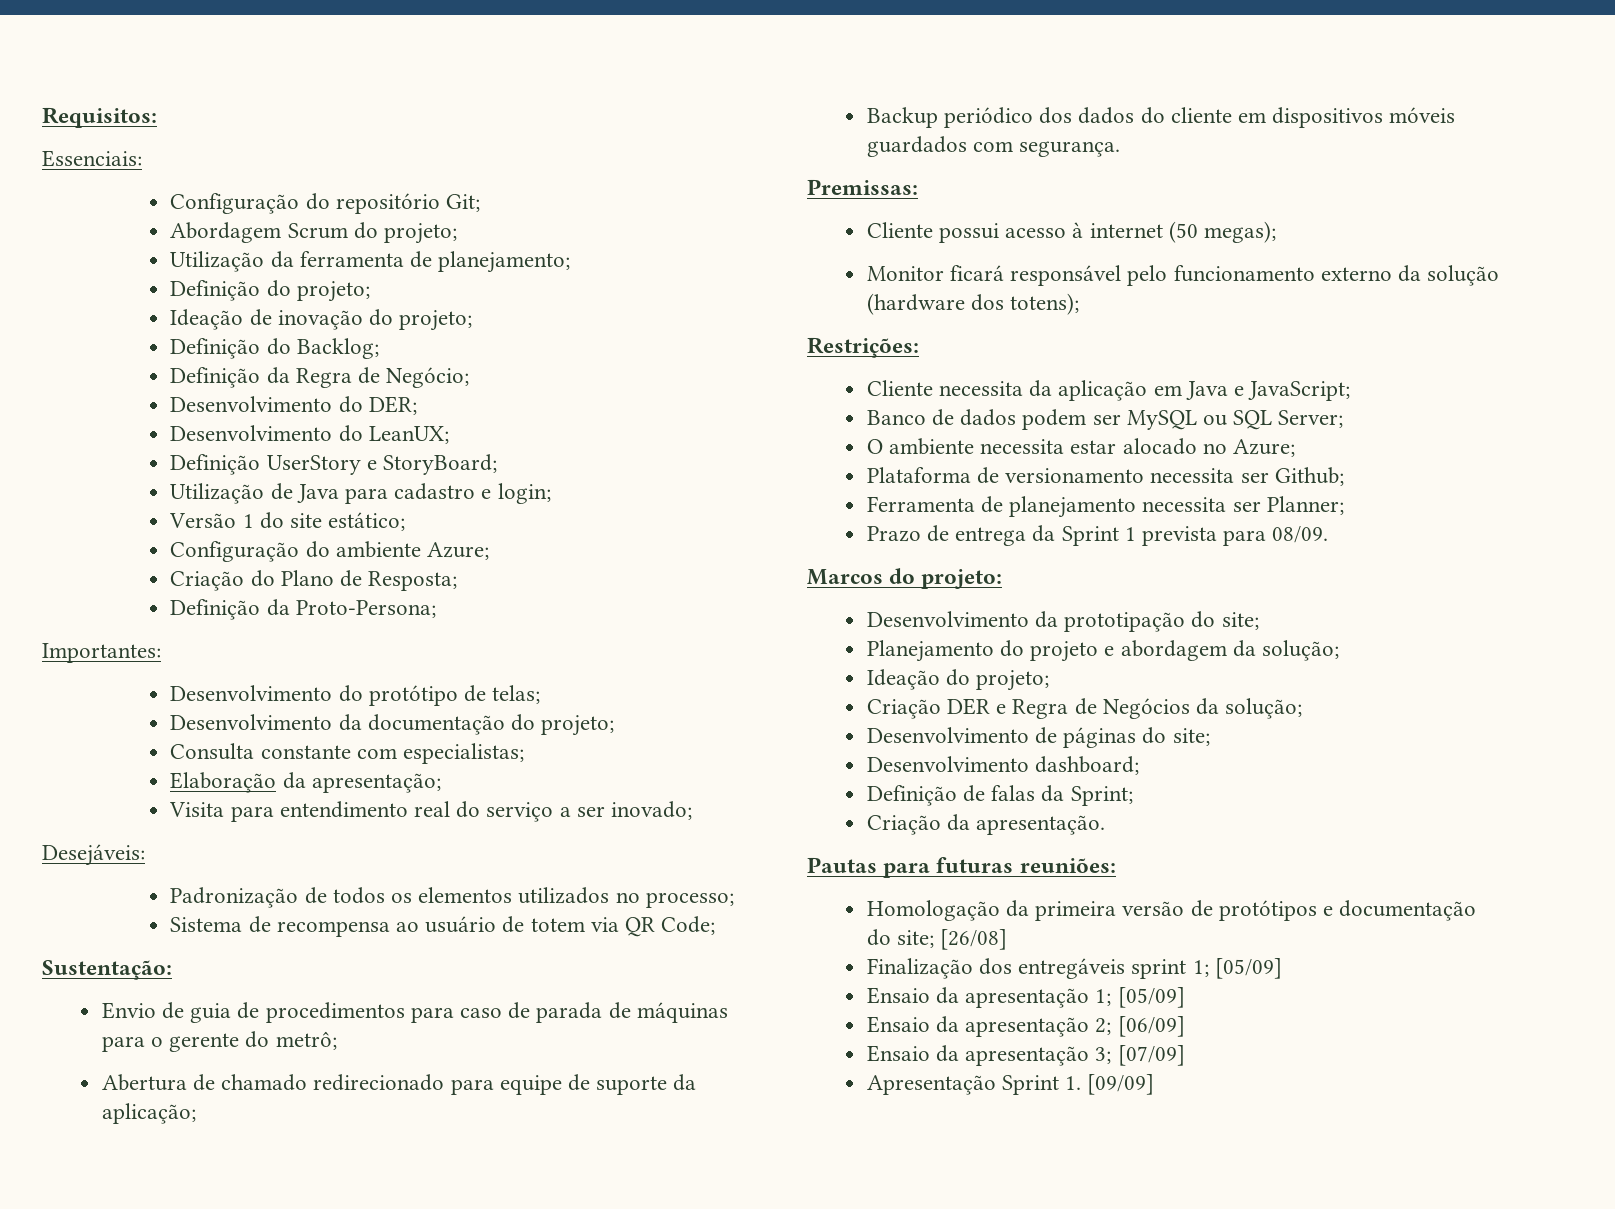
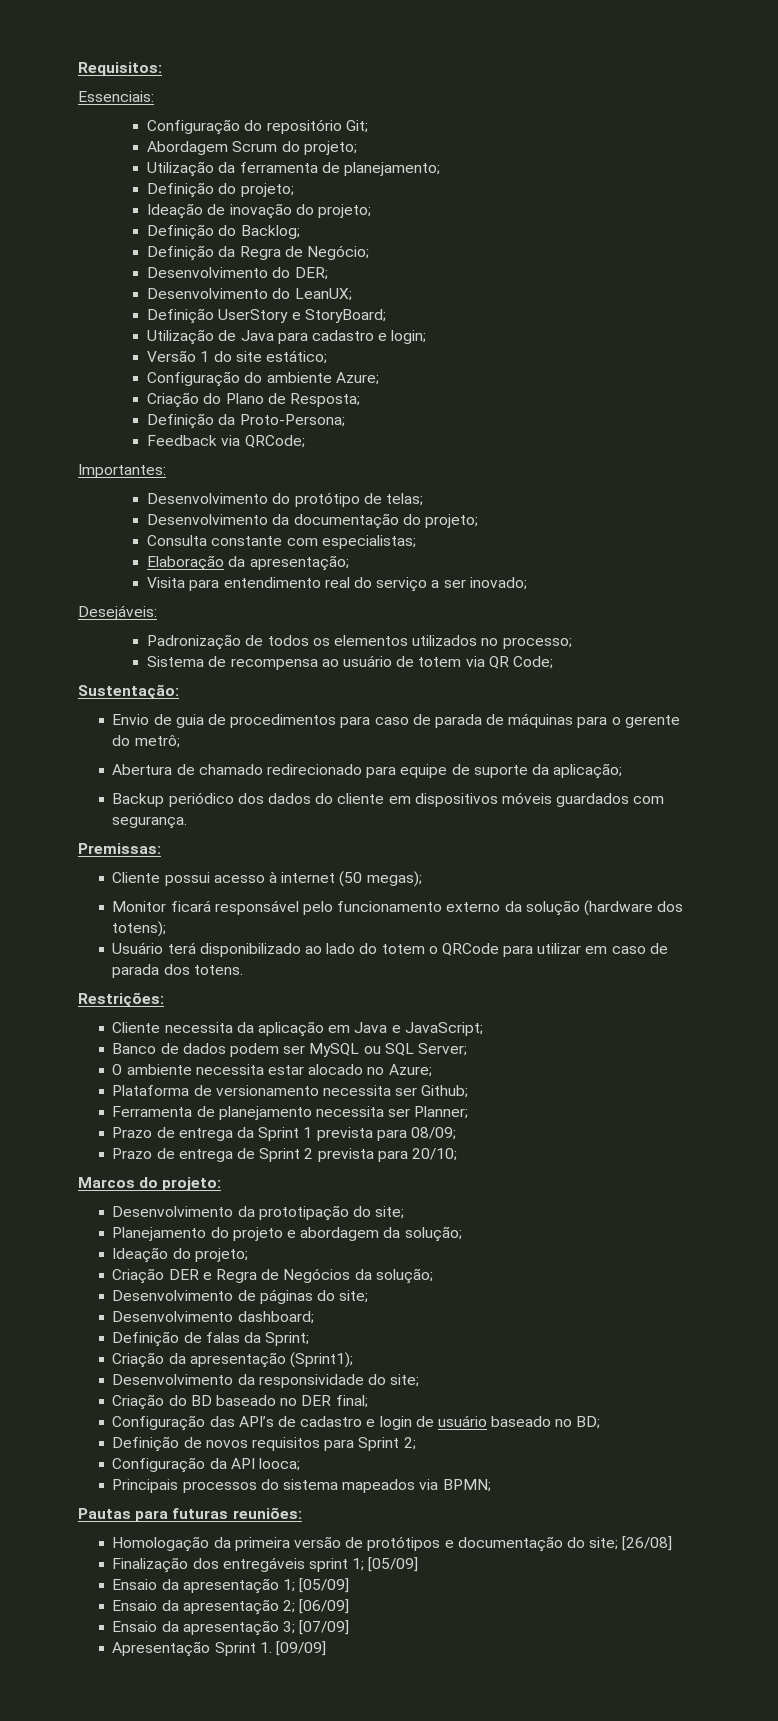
+ Feedback via QRCode;
+ Usuário terá disponibilizado ao lado do totem o QRCode para utilizar em caso de parada dos totens.
- Prazo de entrega da Sprint 1 prevista para 08/09.
+ Prazo de entrega da Sprint 1 prevista para 08/09;
+ Prazo de entrega de Sprint 2 prevista para 20/10;
- Criação da apresentação.
+ Criação da apresentação (Sprint1);
+ Desenvolvimento da responsividade do site;
+ Criação do BD baseado no DER final;
+ Configuração das API’s de cadastro e login de usuário baseado no BD;
+ Definição de novos requisitos para Sprint 2;
+ Configuração da API looca;
+ Principais processos do sistema mapeados via BPMN;

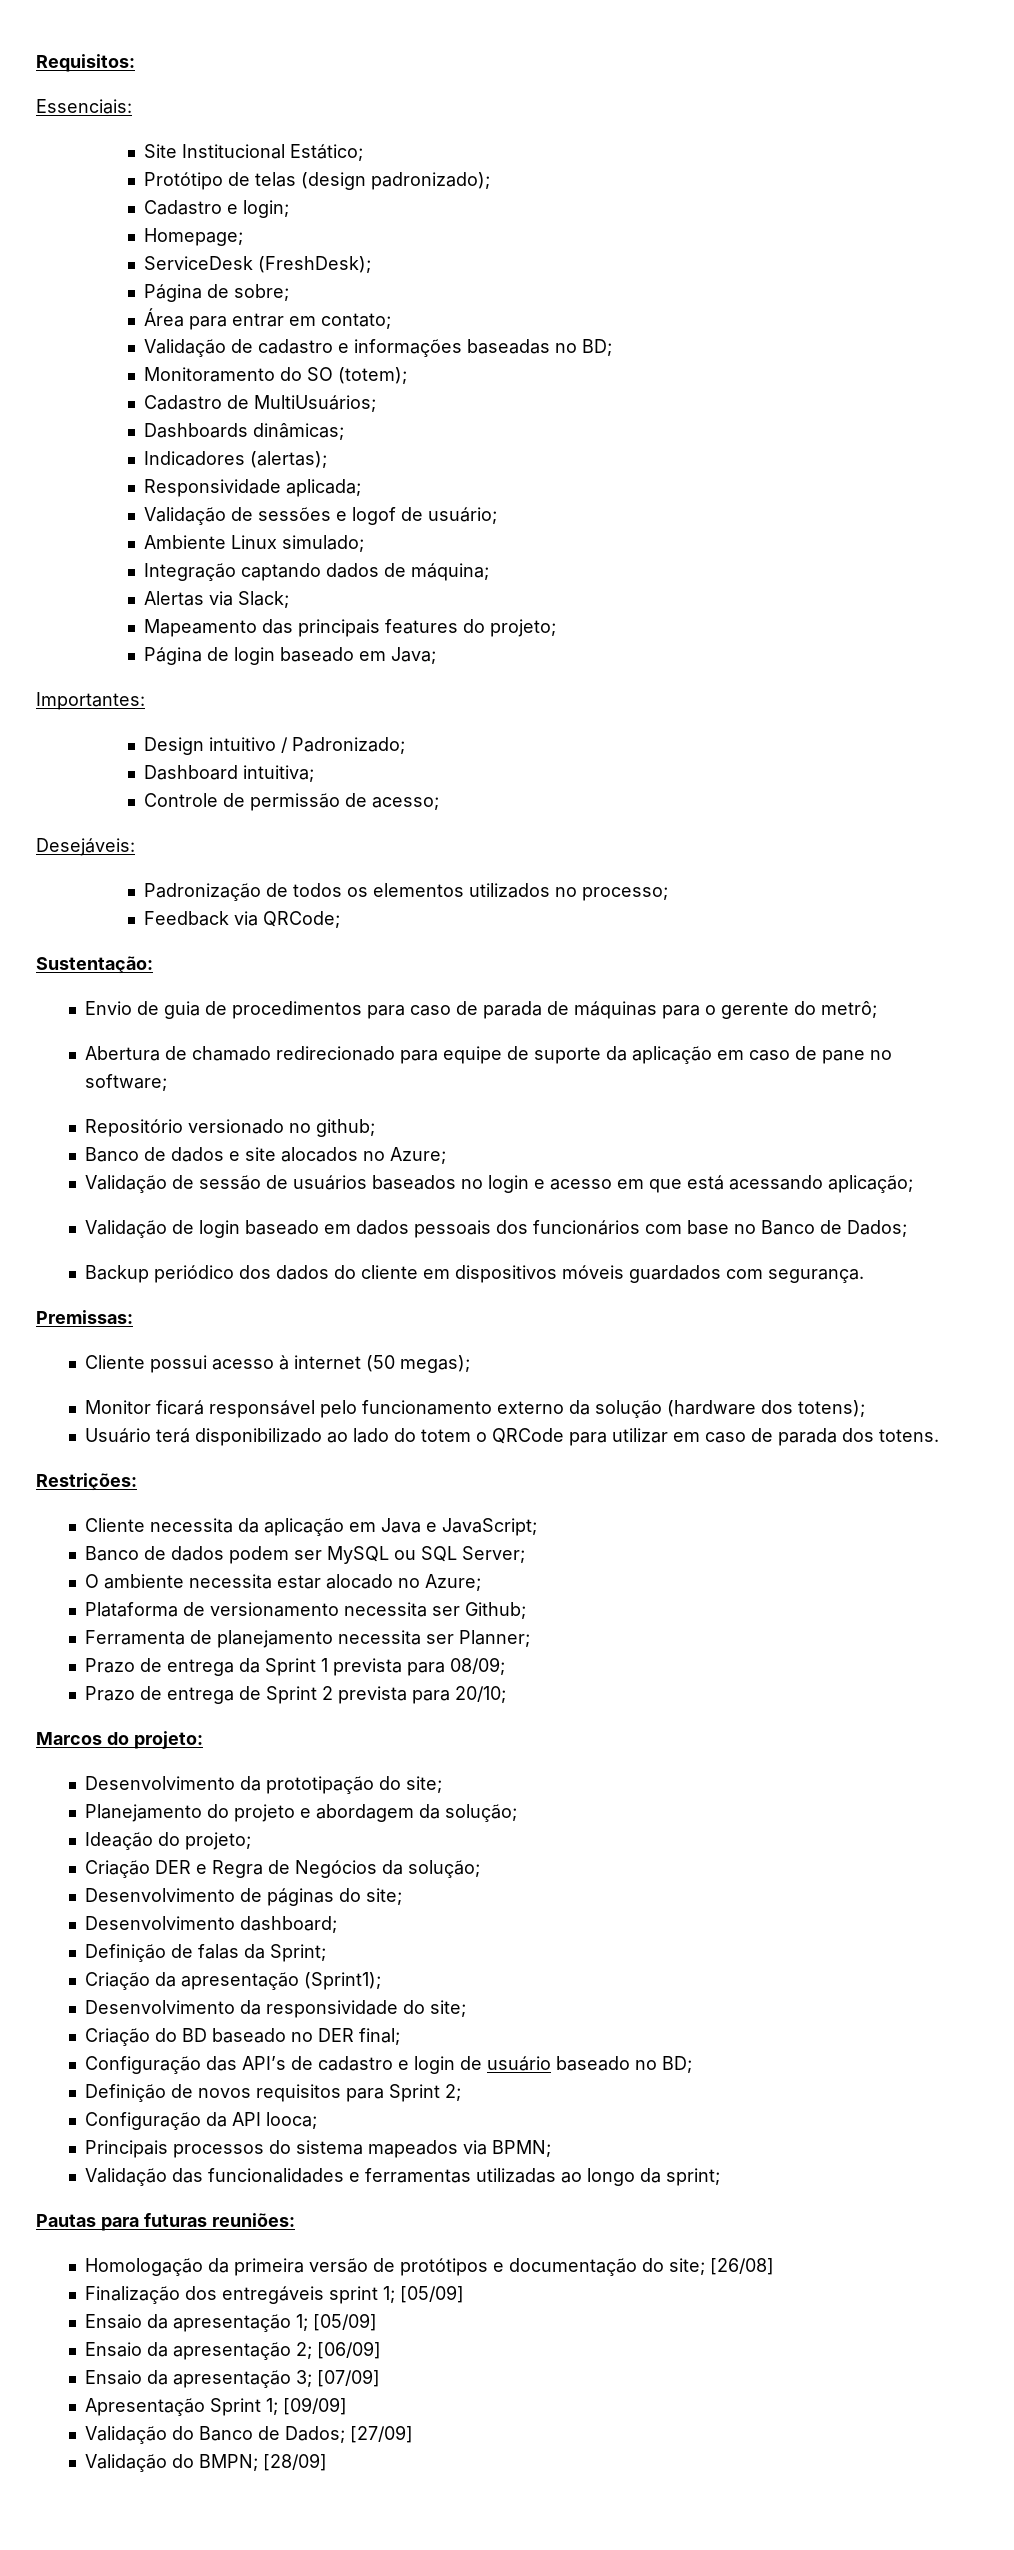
- Configuração do repositório Git;
- Abordagem Scrum do projeto;
- Utilização da ferramenta de planejamento;
- Definição do projeto;
- Ideação de inovação do projeto;
- Definição do Backlog;
- Definição da Regra de Negócio;
- Desenvolvimento do DER;
- Desenvolvimento do LeanUX;
- Definição UserStory e StoryBoard;
- Utilização de Java para cadastro e login;
- Versão 1 do site estático;
- Configuração do ambiente Azure;
- Criação do Plano de Resposta;
- Definição da Proto-Persona;
- Feedback via QRCode;
+ Site Institucional Estático;
+ Protótipo de telas (design padronizado);
+ Cadastro e login;
+ Homepage;
+ ServiceDesk (FreshDesk);
+ Página de sobre;
+ Área para entrar em contato;
+ Validação de cadastro e informações baseadas no BD;
+ Monitoramento do SO (totem);
+ Cadastro de MultiUsuários;
+ Dashboards dinâmicas;
+ Indicadores (alertas);
+ Responsividade aplicada;
+ Validação de sessões e logof de usuário;
+ Ambiente Linux simulado;
+ Integração captando dados de máquina;
+ Alertas via Slack;
+ Mapeamento das principais features do projeto;
+ Página de login baseado em Java;
  Importantes:
- Desenvolvimento do protótipo de telas;
- Desenvolvimento da documentação do projeto;
- Consulta constante com especialistas;
- Elaboração da apresentação;
- Visita para entendimento real do serviço a ser inovado;
+ Design intuitivo / Padronizado;
+ Dashboard intuitiva;
+ Controle de permissão de acesso;
- Sistema de recompensa ao usuário de totem via QR Code;
+ Feedback via QRCode;
- Abertura de chamado redirecionado para equipe de suporte da aplicação;
+ Abertura de chamado redirecionado para equipe de suporte da aplicação em caso de pane no software;
+ Repositório versionado no github;
+ Banco de dados e site alocados no Azure;
+ Validação de sessão de usuários baseados no login e acesso em que está acessando aplicação;
+ Validação de login baseado em dados pessoais dos funcionários com base no Banco de Dados;
+ Validação das funcionalidades e ferramentas utilizadas ao longo da sprint;
- Apresentação Sprint 1. [09/09]
+ Apresentação Sprint 1; [09/09]
+ Validação do Banco de Dados; [27/09]
+ Validação do BMPN; [28/09]

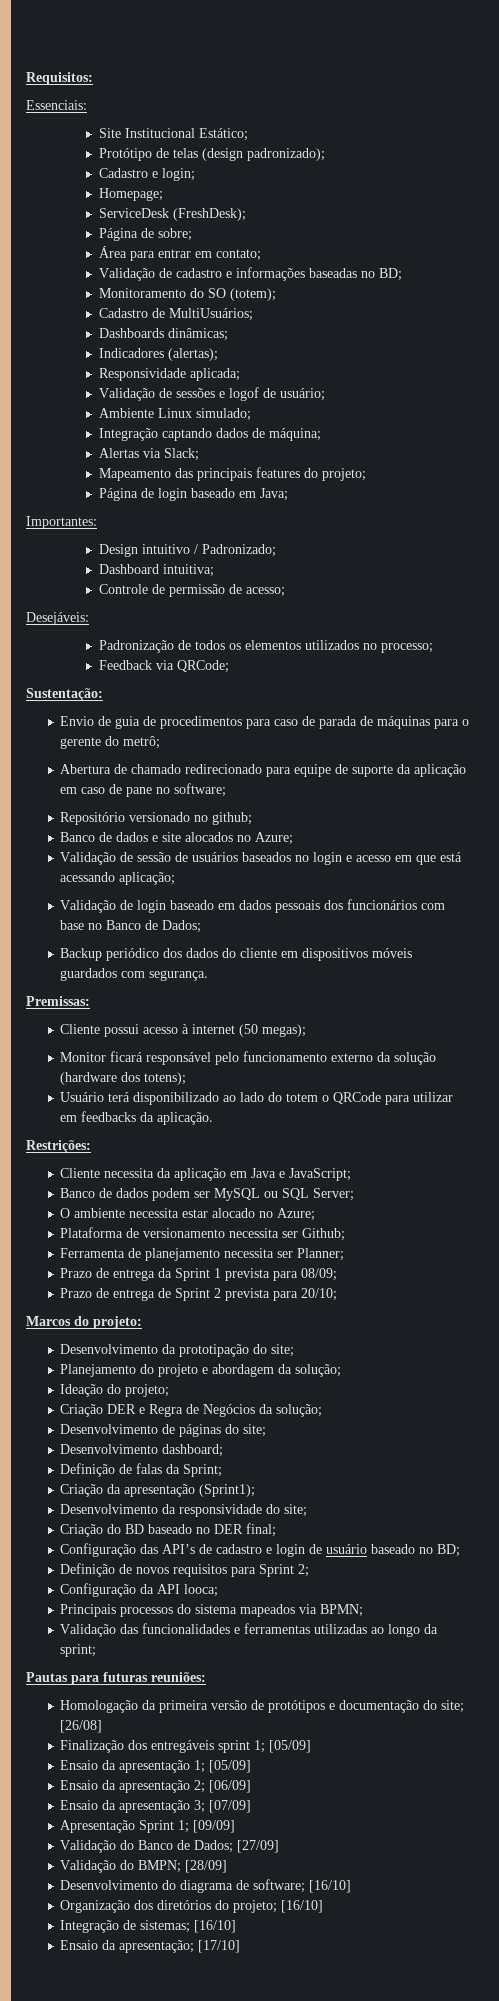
- Usuário terá disponibilizado ao lado do totem o QRCode para utilizar em caso de parada dos totens.
+ Usuário terá disponibilizado ao lado do totem o QRCode para utilizar em feedbacks da aplicação.
+ Desenvolvimento do diagrama de software; [16/10]
+ Organização dos diretórios do projeto; [16/10]
+ Integração de sistemas; [16/10]
+ Ensaio da apresentação; [17/10]

